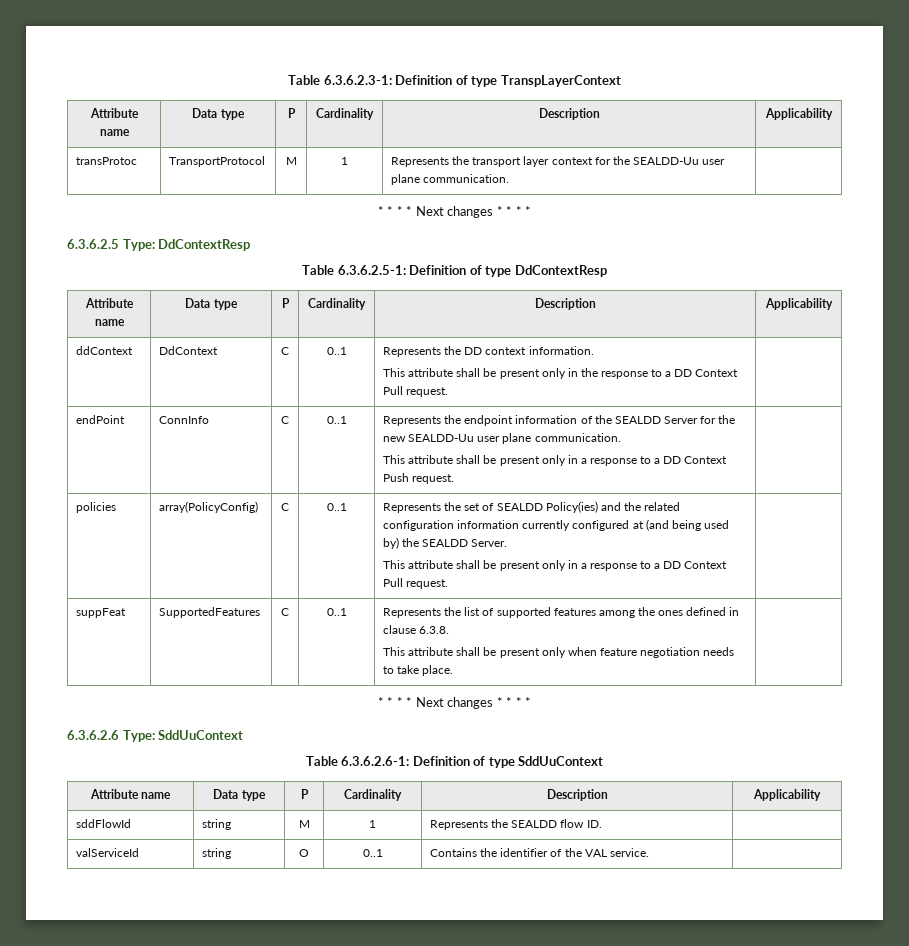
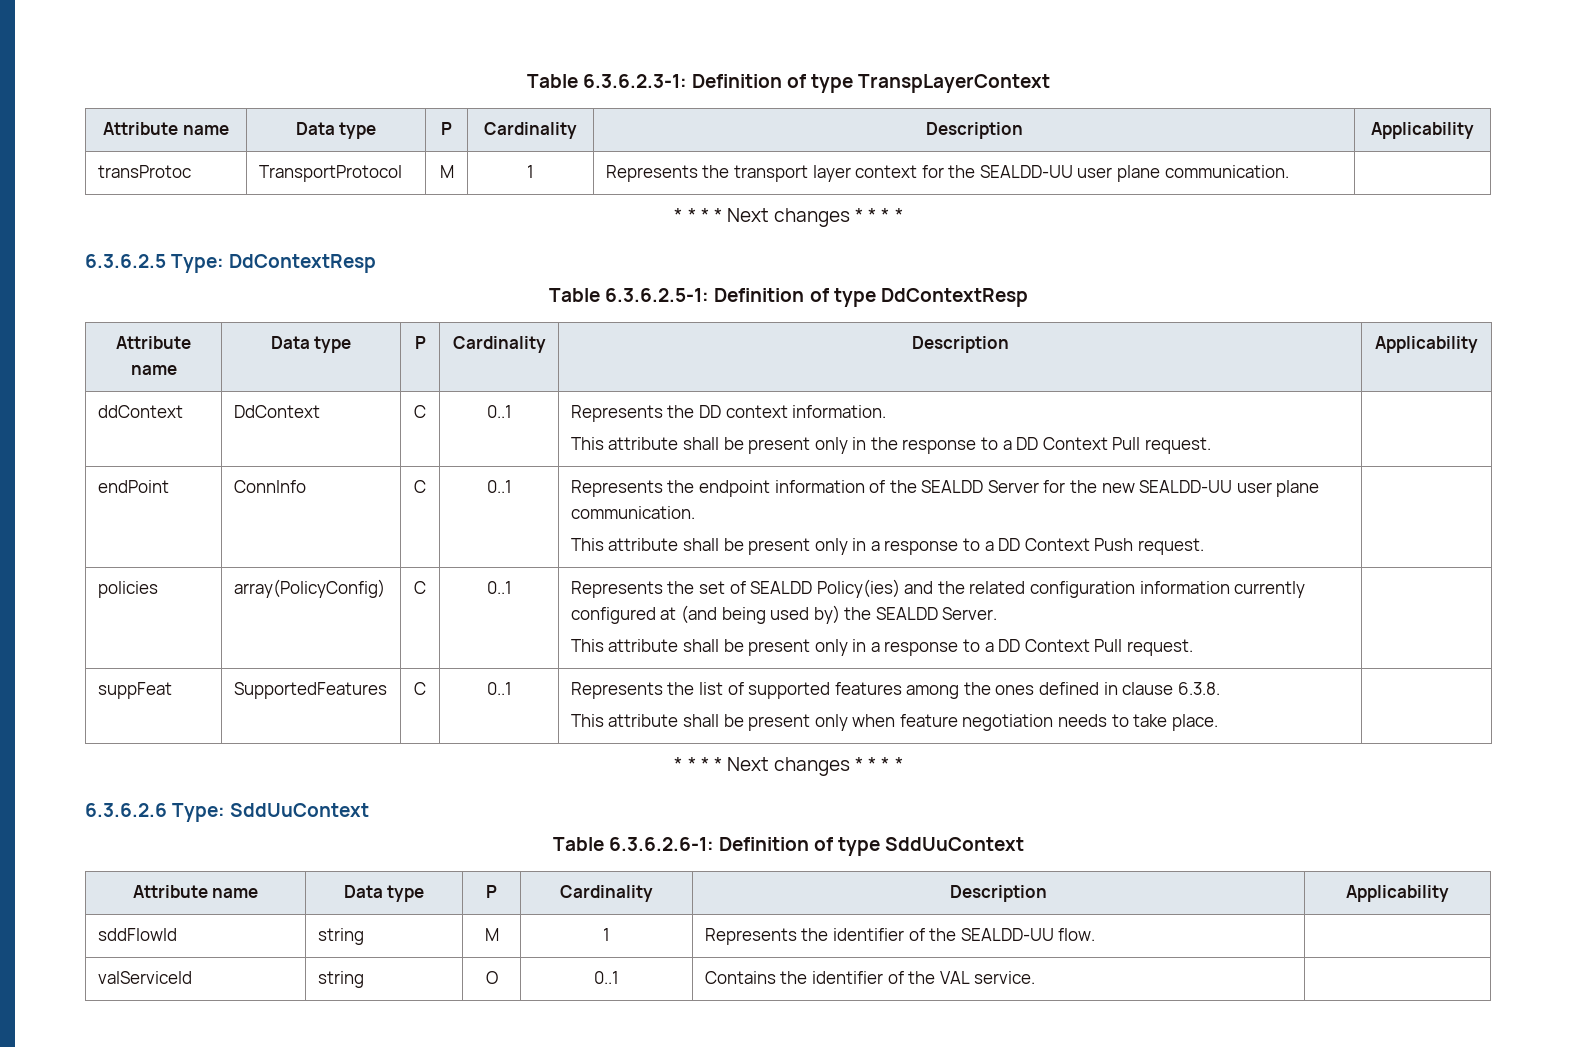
- transProtoc | TransportProtocol | M | 1 | Represents the transport layer context for the SEALDD-Uu user plane communication. |
+ transProtoc | TransportProtocol | M | 1 | Represents the transport layer context for the SEALDD-UU user plane communication. |
- endPoint | ConnInfo | C | 0..1 | Represents the endpoint information of the SEALDD Server for the new SEALDD-Uu user plane communication.
+ endPoint | ConnInfo | C | 0..1 | Represents the endpoint information of the SEALDD Server for the new SEALDD-UU user plane communication.
- sddFlowId | string | M | 1 | Represents the SEALDD flow ID. |
+ sddFlowId | string | M | 1 | Represents the identifier of the SEALDD-UU flow. |

